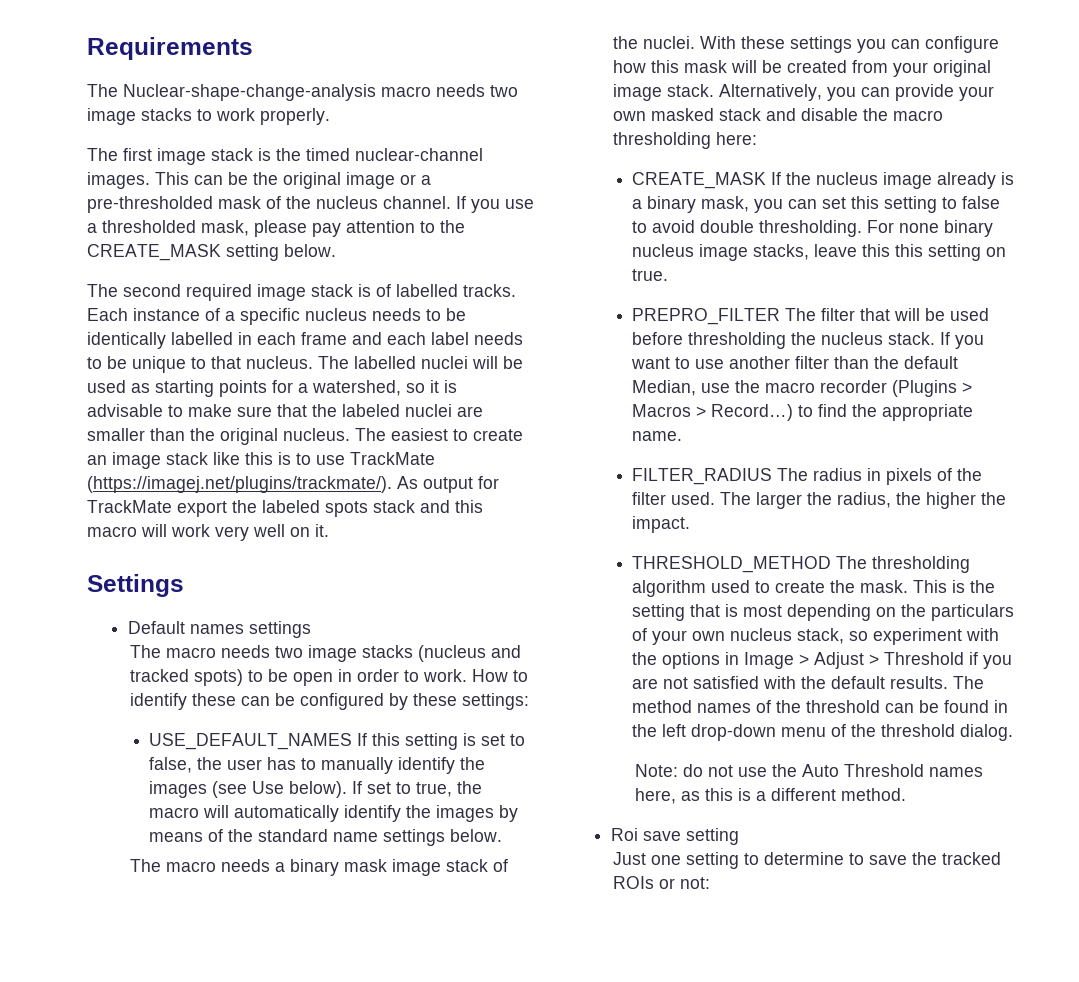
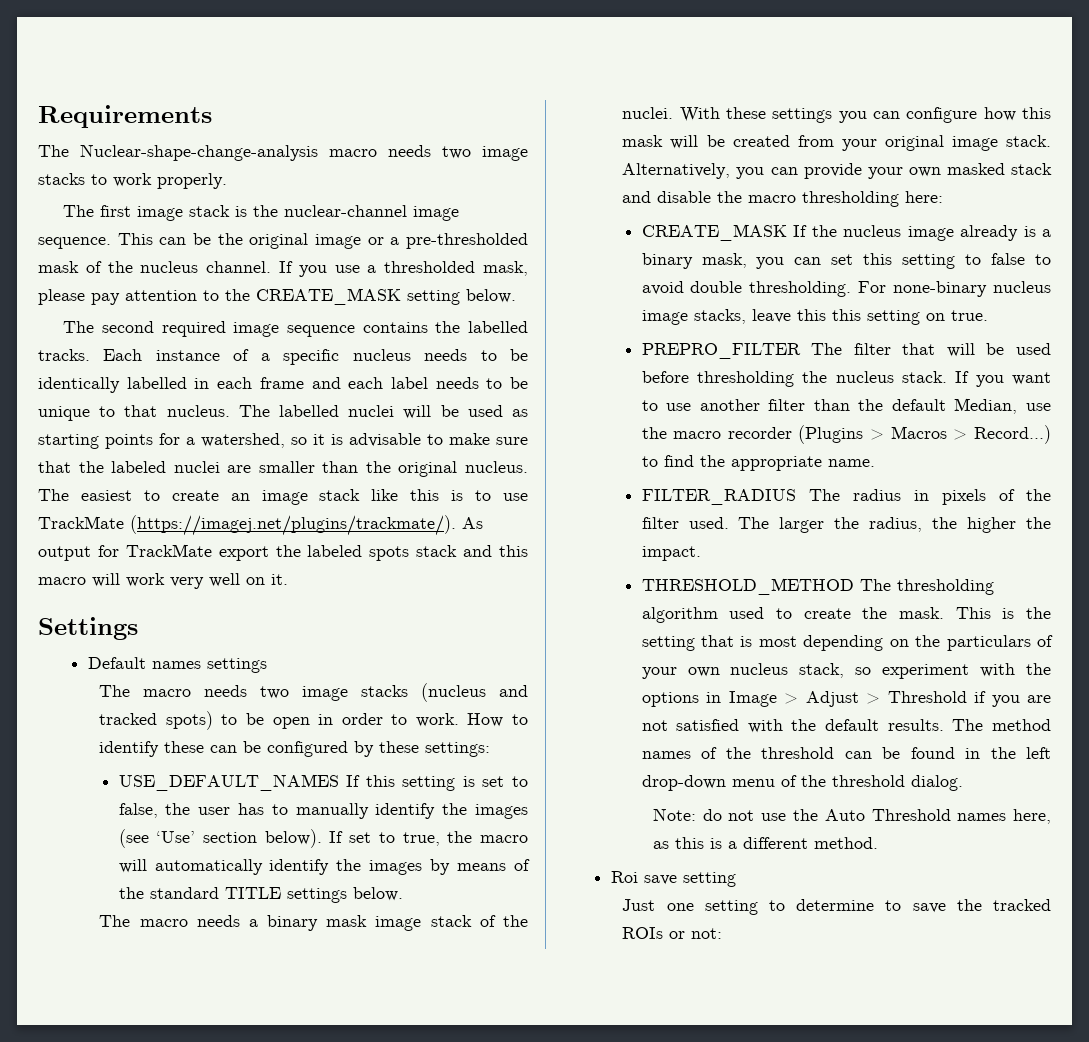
- The first image stack is the timed nuclear-channel images.
+ The first image stack is the nuclear-channel image sequence.
- The second required image stack is of labelled tracks.
+ The second required image sequence contains the labelled tracks.
- USE_DEFAULT_NAMES If this setting is set to false, the user has to manually identify the images (see Use below).
+ USE_DEFAULT_NAMES If this setting is set to false, the user has to manually identify the images (see ‘Use’ section below).
- If set to true, the macro will automatically identify the images by means of the standard name settings below.
+ If set to true, the macro will automatically identify the images by means of the standard TITLE settings below.
- For none binary nucleus image stacks, leave this this setting on true.
+ For none-binary nucleus image stacks, leave this this setting on true.

